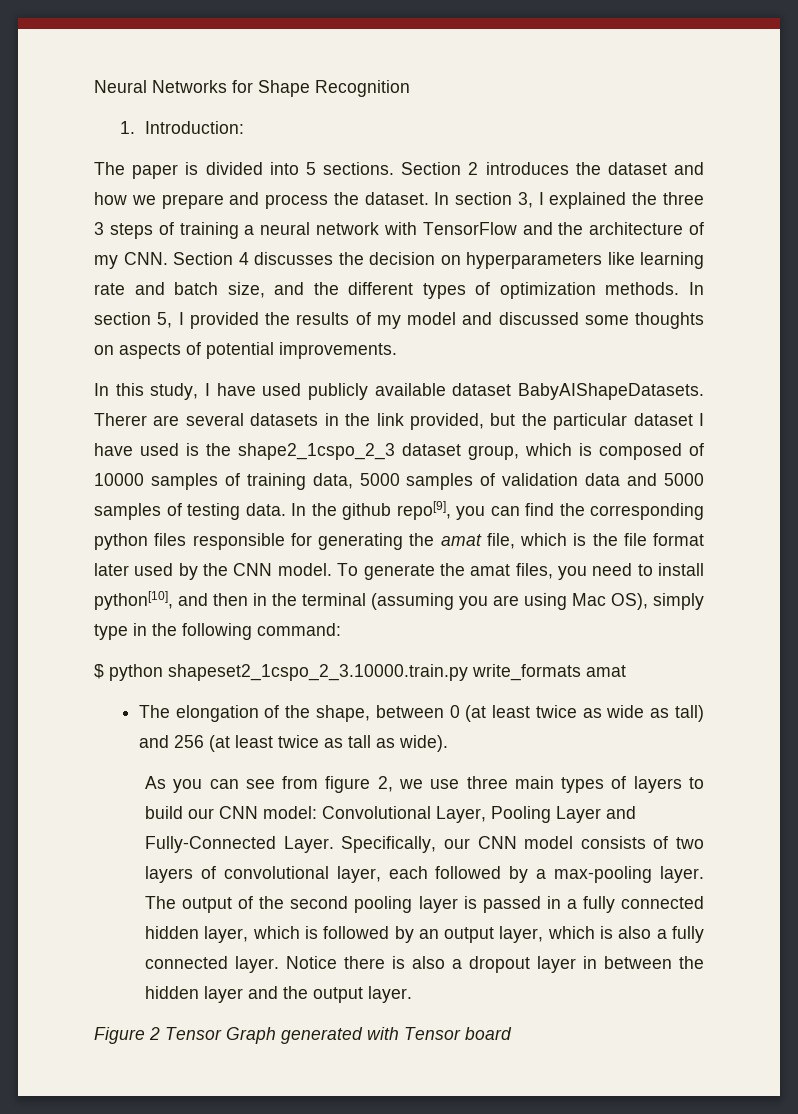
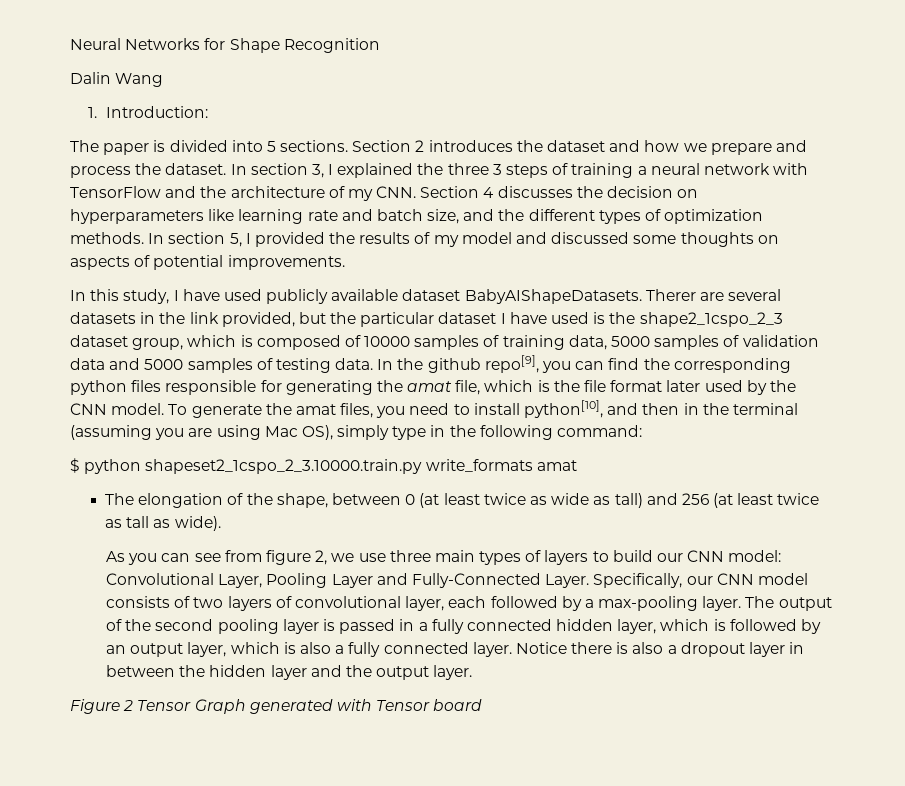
+ Dalin Wang

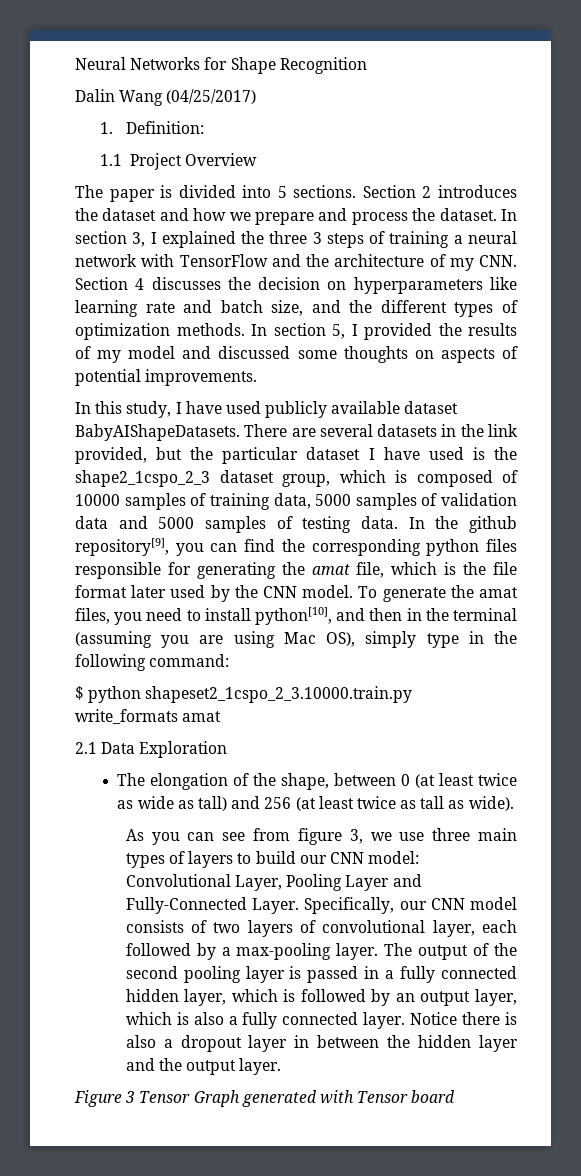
- Dalin Wang
+ Dalin Wang (04/25/2017)
- 1. Introduction:
+ 1. Definition:
+ 1.1 Project Overview
- Therer are several datasets in the link provided, but the particular dataset I have used is the shape2_1cspo_2_3 dataset group, which is composed of 10000 samples of training data, 5000 samples of validation data and 5000 samples of testing data.
+ There are several datasets in the link provided, but the particular dataset I have used is the shape2_1cspo_2_3 dataset group, which is composed of 10000 samples of training data, 5000 samples of validation data and 5000 samples of testing data.
- In the github repo[9], you can find the corresponding python files responsible for generating the amat file, which is the file format later used by the CNN model.
+ In the github repository[9], you can find the corresponding python files responsible for generating the amat file, which is the file format later used by the CNN model.
+ 2.1 Data Exploration
- As you can see from figure 2, we use three main types of layers to build our CNN model: Convolutional Layer, Pooling Layer and Fully-Connected Layer.
+ As you can see from figure 3, we use three main types of layers to build our CNN model: Convolutional Layer, Pooling Layer and Fully-Connected Layer.
- Figure 2 Tensor Graph generated with Tensor board
+ Figure 3 Tensor Graph generated with Tensor board

